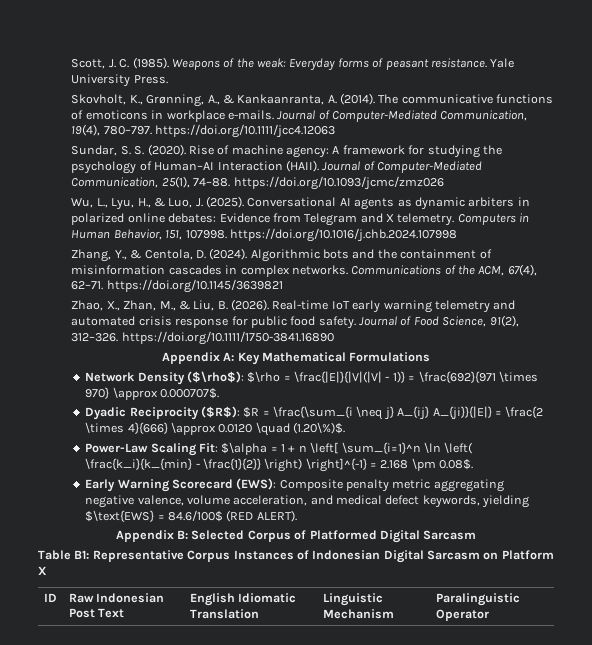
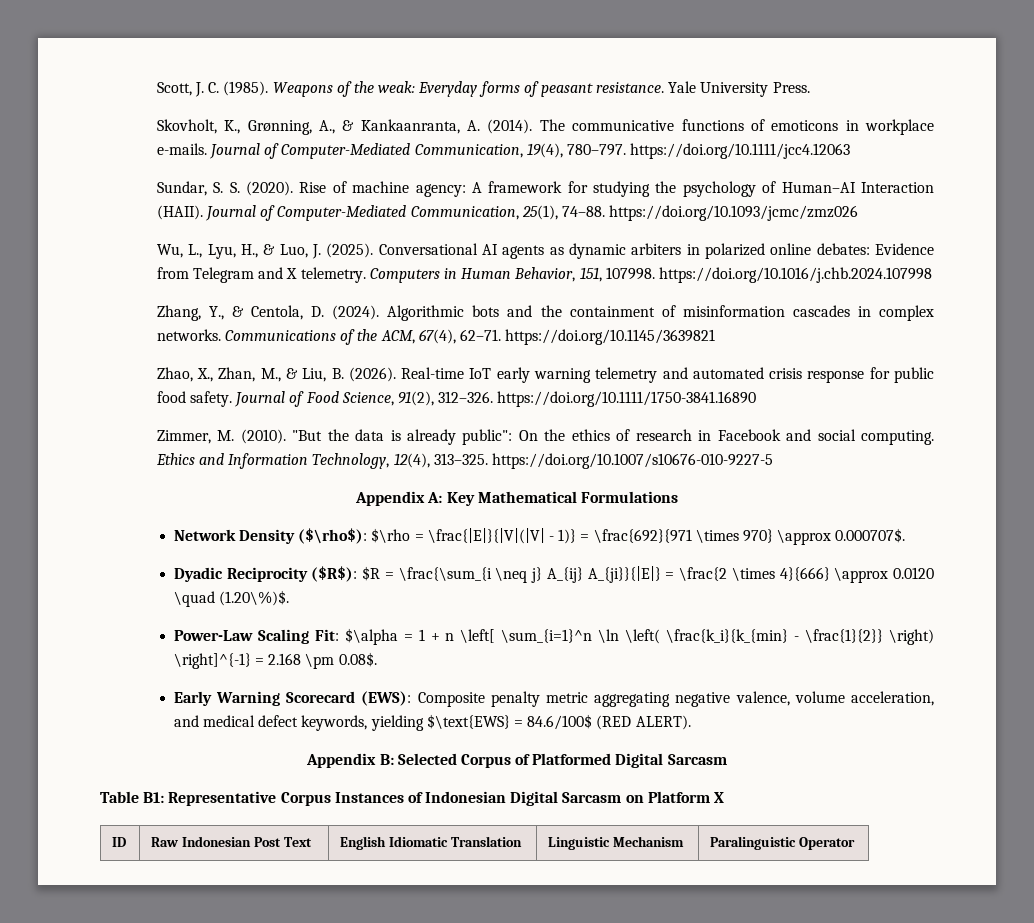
+ Zimmer, M. (2010). "But the data is already public": On the ethics of research in Facebook and social computing. Ethics and Information Technology, 12(4), 313–325. https://doi.org/10.1007/s10676-010-9227-5

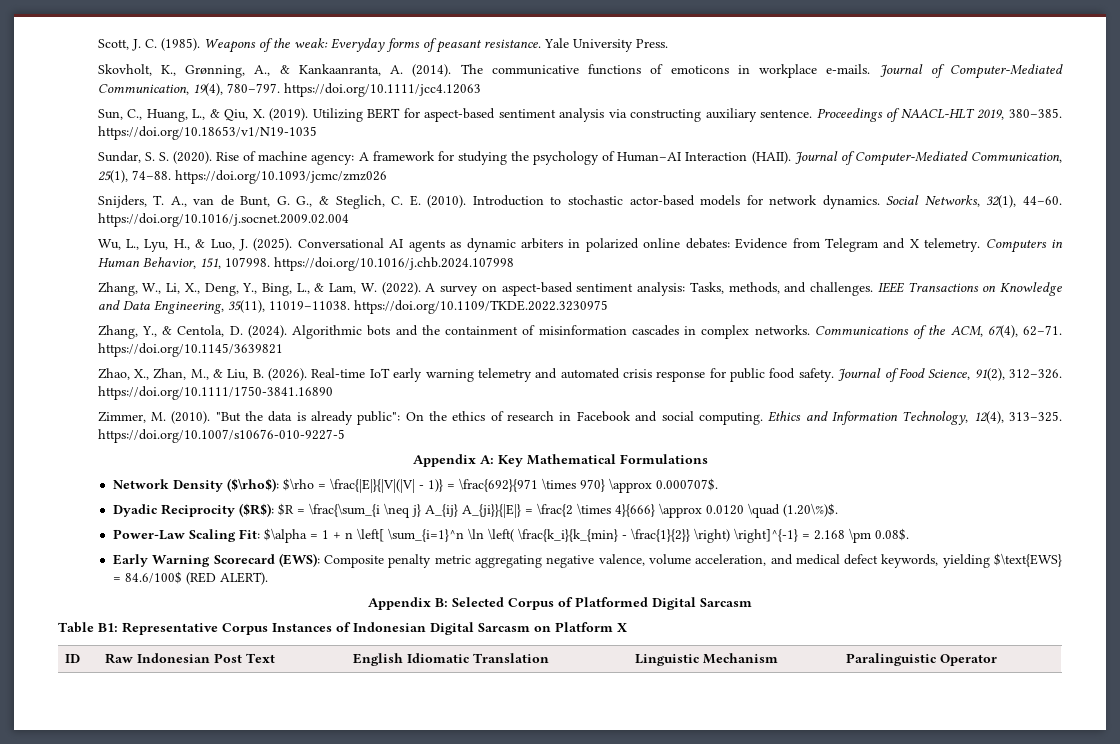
+ Sun, C., Huang, L., & Qiu, X. (2019). Utilizing BERT for aspect-based sentiment analysis via constructing auxiliary sentence. Proceedings of NAACL-HLT 2019, 380–385. https://doi.org/10.18653/v1/N19-1035
+ Snijders, T. A., van de Bunt, G. G., & Steglich, C. E. (2010). Introduction to stochastic actor-based models for network dynamics. Social Networks, 32(1), 44–60. https://doi.org/10.1016/j.socnet.2009.02.004
+ Zhang, W., Li, X., Deng, Y., Bing, L., & Lam, W. (2022). A survey on aspect-based sentiment analysis: Tasks, methods, and challenges. IEEE Transactions on Knowledge and Data Engineering, 35(11), 11019–11038. https://doi.org/10.1109/TKDE.2022.3230975

